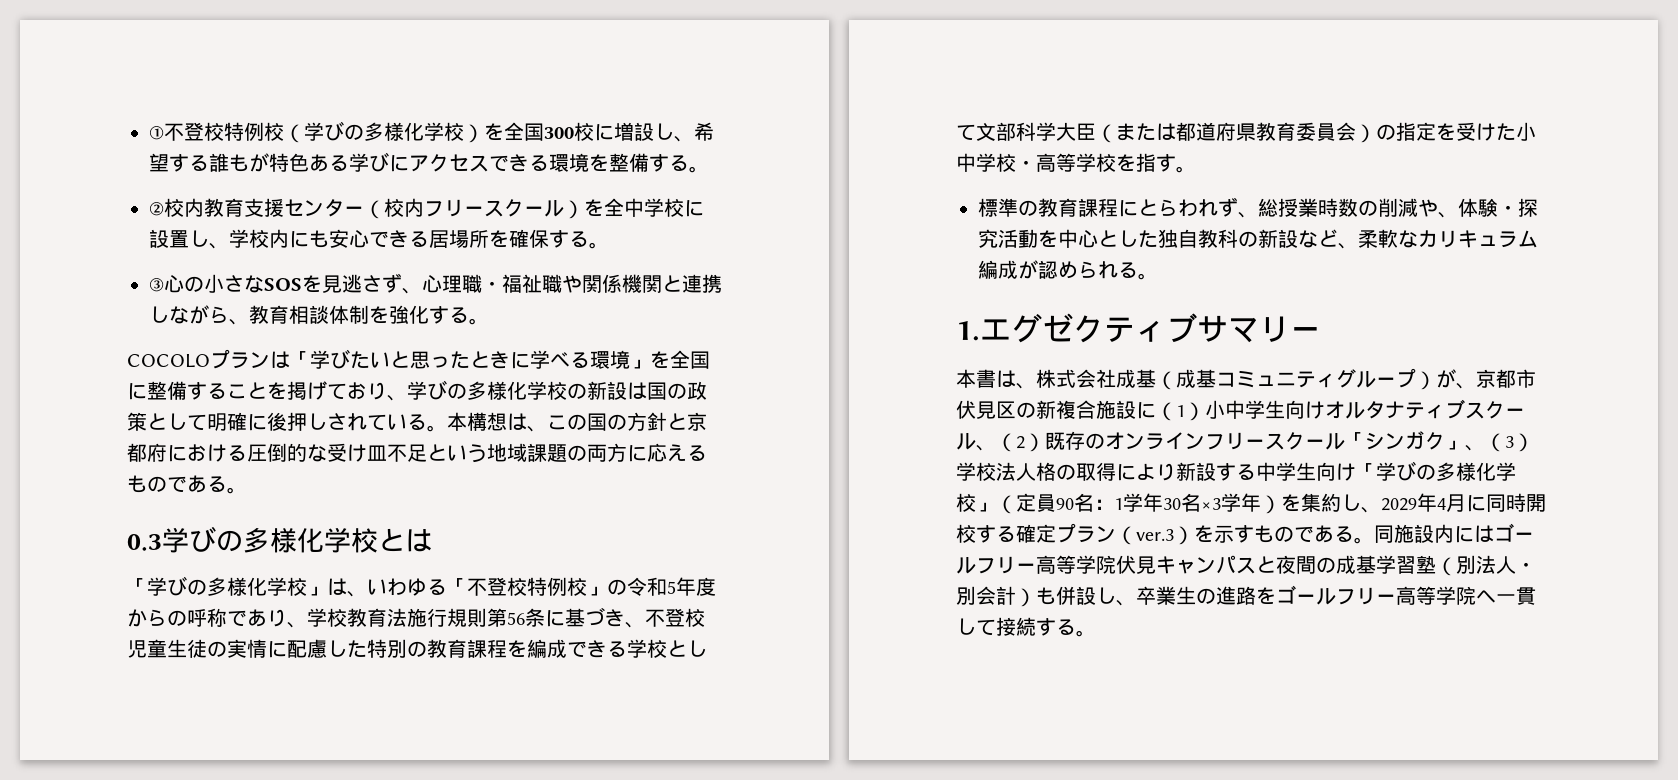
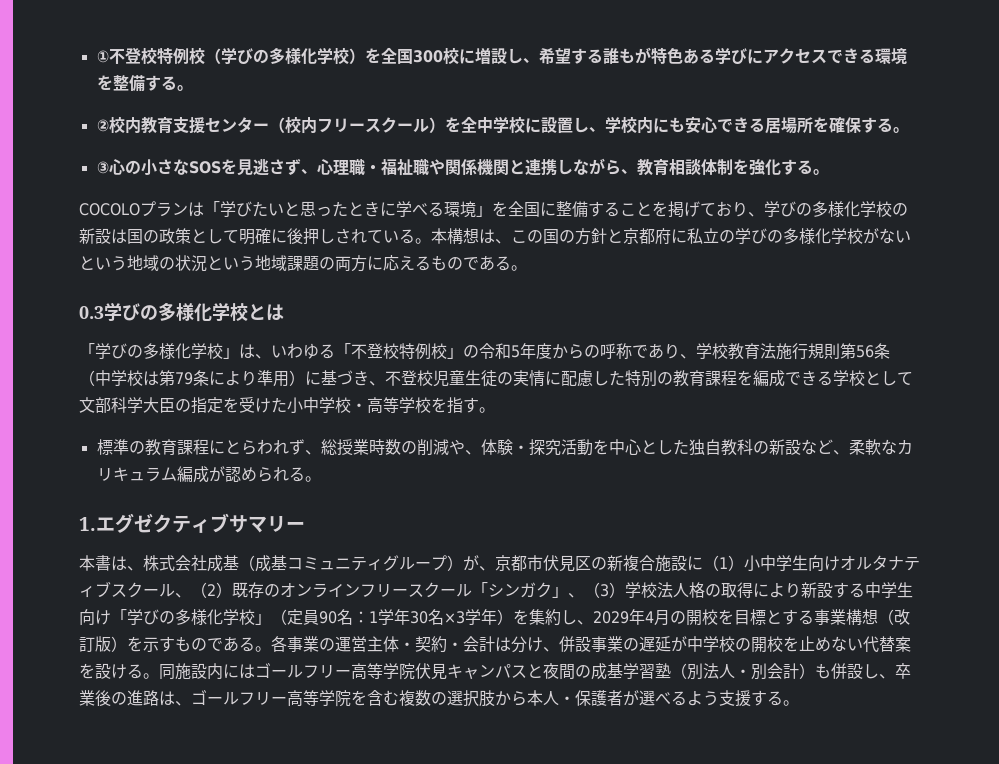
- 本構想は、この国の方針と京都府における圧倒的な受け皿不足という地域課題の両方に応えるものである。
+ 本構想は、この国の方針と京都府に私立の学びの多様化学校がないという地域の状況という地域課題の両方に応えるものである。
- 「学びの多様化学校」は、いわゆる「不登校特例校」の令和5年度からの呼称であり、学校教育法施行規則第56条に基づき、不登校児童生徒の実情に配慮した特別の教育課程を編成できる学校として文部科学大臣（または都道府県教育委員会）の指定を受けた小中学校・高等学校を指す。
+ 「学びの多様化学校」は、いわゆる「不登校特例校」の令和5年度からの呼称であり、学校教育法施行規則第56条（中学校は第79条により準用）に基づき、不登校児童生徒の実情に配慮した特別の教育課程を編成できる学校として文部科学大臣の指定を受けた小中学校・高等学校を指す。
- 1学年30名×3学年）を集約し、2029年4月に同時開校する確定プラン（ver.3）を示すものである。
+ 1学年30名×3学年）を集約し、2029年4月の開校を目標とする事業構想（改訂版）を示すものである。
+ 各事業の運営主体・契約・会計は分け、併設事業の遅延が中学校の開校を止めない代替案を設ける。
- 同施設内にはゴールフリー高等学院伏見キャンパスと夜間の成基学習塾（別法人・別会計）も併設し、卒業生の進路をゴールフリー高等学院へ一貫して接続する。
+ 同施設内にはゴールフリー高等学院伏見キャンパスと夜間の成基学習塾（別法人・別会計）も併設し、卒業後の進路は、ゴールフリー高等学院を含む複数の選択肢から本人・保護者が選べるよう支援する。

